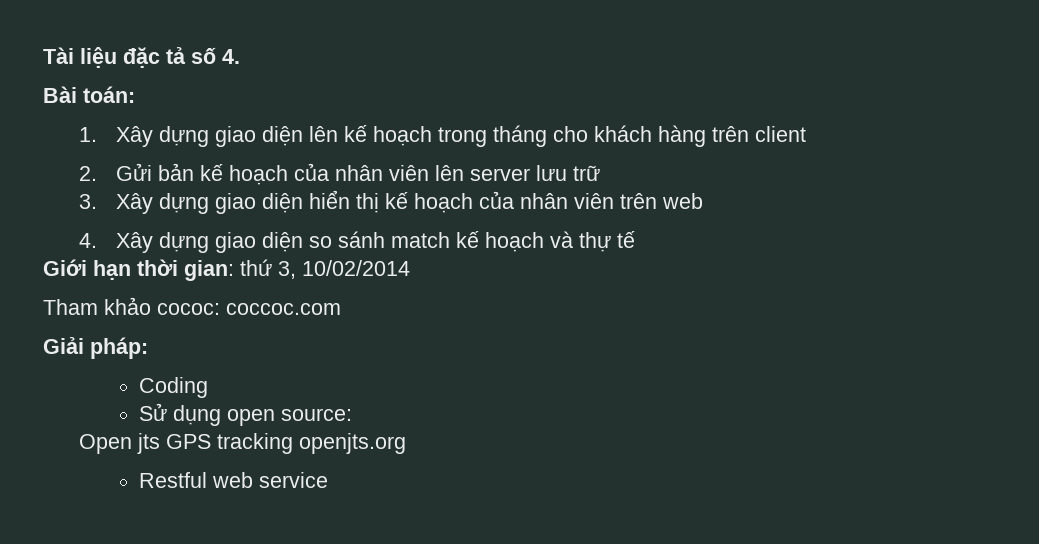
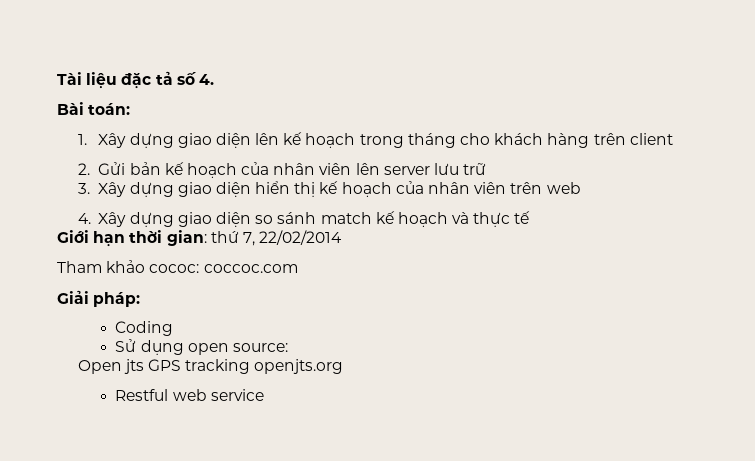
- 4. Xây dựng giao diện so sánh match kế hoạch và thự tế
+ 4. Xây dựng giao diện so sánh match kế hoạch và thực tế
- Giới hạn thời gian: thứ 3, 10/02/2014
+ Giới hạn thời gian: thứ 7, 22/02/2014

